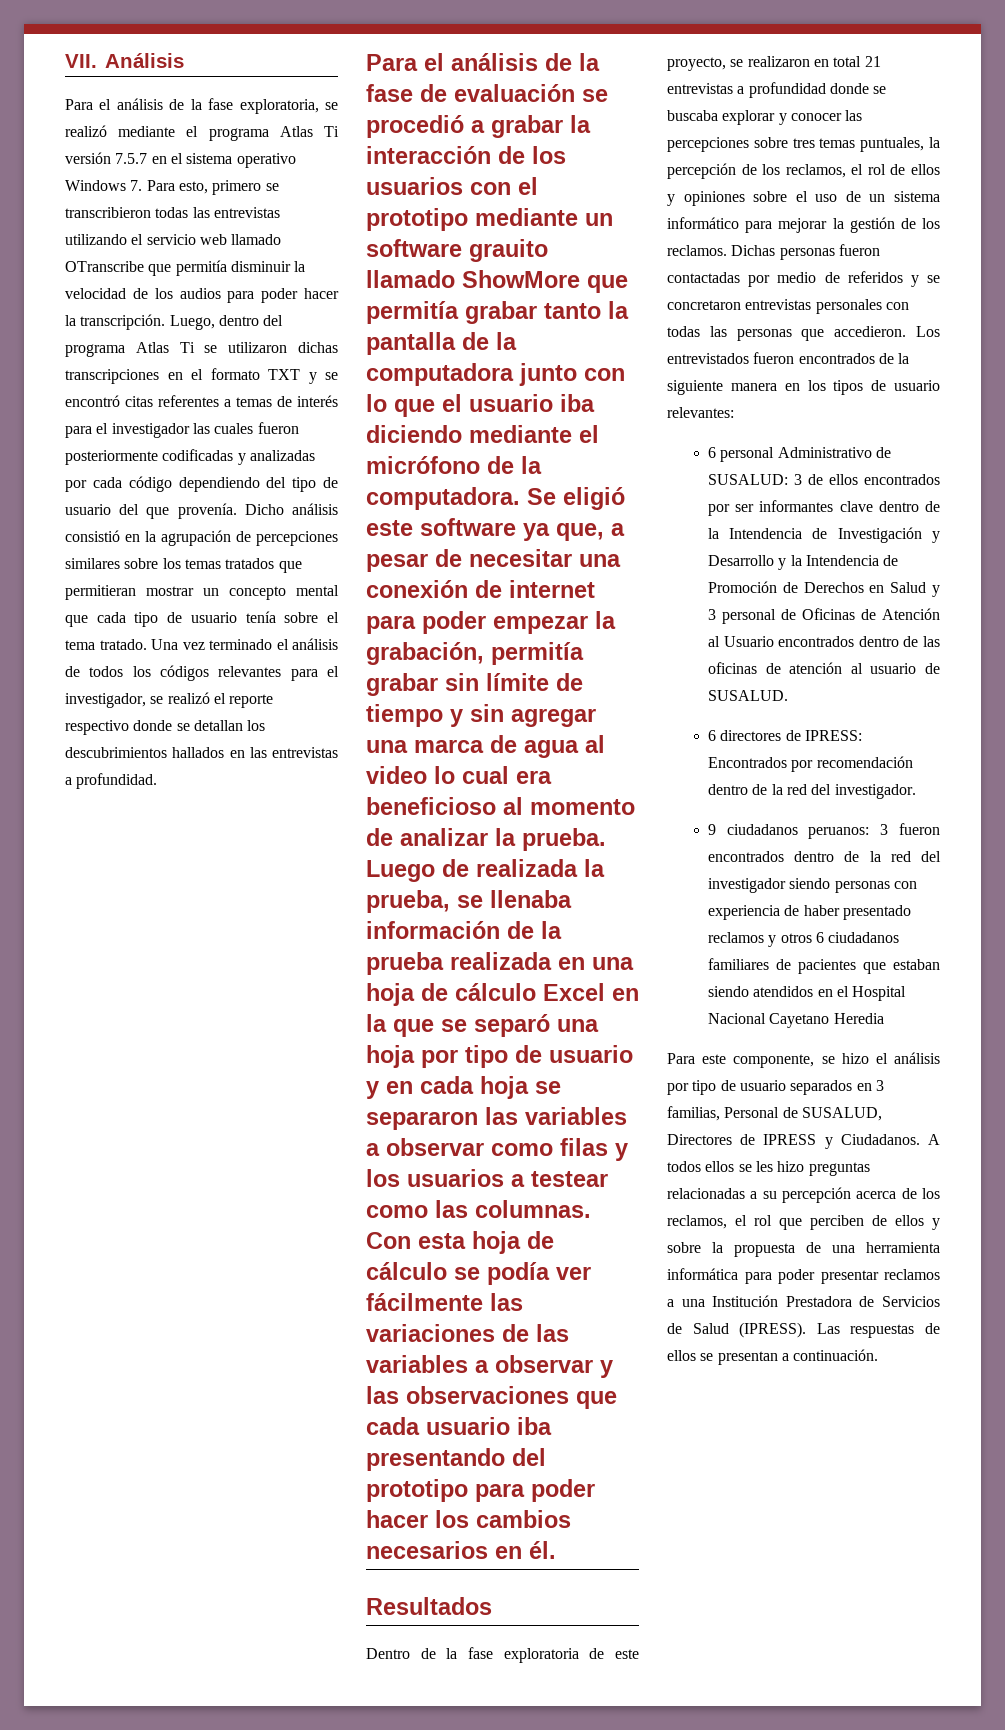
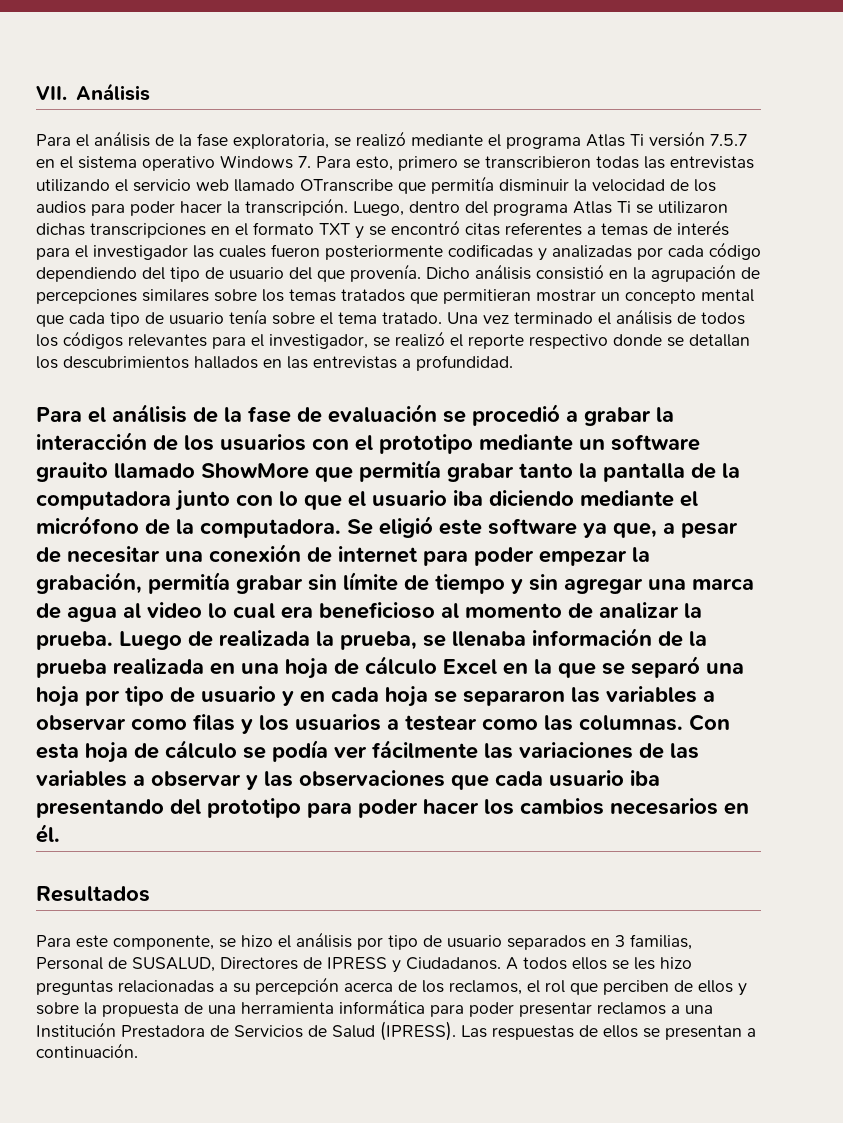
- Dentro de la fase exploratoria de este proyecto, se realizaron en total 21 entrevistas a profundidad donde se buscaba explorar y conocer las percepciones sobre tres temas puntuales, la percepción de los reclamos, el rol de ellos y opiniones sobre el uso de un sistema informático para mejorar la gestión de los reclamos. Dichas personas fueron contactadas por medio de referidos y se concretaron entrevistas personales con todas las personas que accedieron. Los entrevistados fueron encontrados de la siguiente manera en los tipos de usuario relevantes:
- 6 personal Administrativo de SUSALUD: 3 de ellos encontrados por ser informantes clave dentro de la Intendencia de Investigación y Desarrollo y la Intendencia de Promoción de Derechos en Salud y 3 personal de Oficinas de Atención al Usuario encontrados dentro de las oficinas de atención al usuario de SUSALUD.
- 6 directores de IPRESS: Encontrados por recomendación dentro de la red del investigador.
- 9 ciudadanos peruanos: 3 fueron encontrados dentro de la red del investigador siendo personas con experiencia de haber presentado reclamos y otros 6 ciudadanos familiares de pacientes que estaban siendo atendidos en el Hospital Nacional Cayetano Heredia

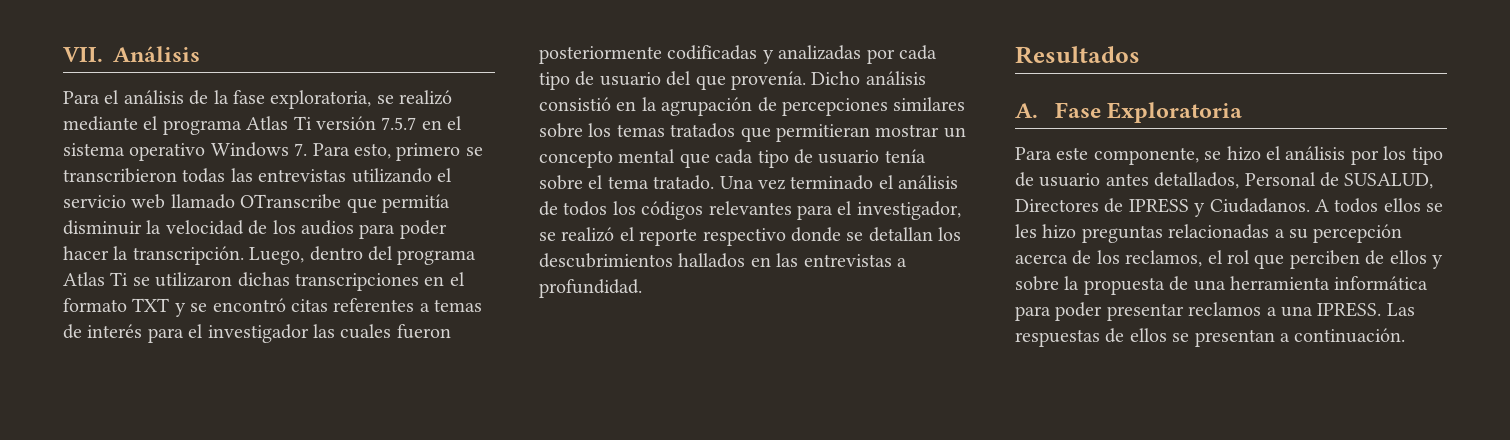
- Luego, dentro del programa Atlas Ti se utilizaron dichas transcripciones en el formato TXT y se encontró citas referentes a temas de interés para el investigador las cuales fueron posteriormente codificadas y analizadas por cada código dependiendo del tipo de usuario del que provenía.
+ Luego, dentro del programa Atlas Ti se utilizaron dichas transcripciones en el formato TXT y se encontró citas referentes a temas de interés para el investigador las cuales fueron posteriormente codificadas y analizadas por cada tipo de usuario del que provenía.
- Para el análisis de la fase de evaluación se procedió a grabar la interacción de los usuarios con el prototipo mediante un software grauito llamado ShowMore que permitía grabar tanto la pantalla de la computadora junto con lo que el usuario iba diciendo mediante el micrófono de la computadora. Se eligió este software ya que, a pesar de necesitar una conexión de internet para poder empezar la grabación, permitía grabar sin límite de tiempo y sin agregar una marca de agua al video lo cual era beneficioso al momento de analizar la prueba. Luego de realizada la prueba, se llenaba información de la prueba realizada en una hoja de cálculo Excel en la que se separó una hoja por tipo de usuario y en cada hoja se separaron las variables a observar como filas y los usuarios a testear como las columnas. Con esta hoja de cálculo se podía ver fácilmente las variaciones de las variables a observar y las observaciones que cada usuario iba presentando del prototipo para poder hacer los cambios necesarios en él.
  Resultados
+ A. Fase Exploratoria
- Para este componente, se hizo el análisis por tipo de usuario separados en 3 familias, Personal de SUSALUD, Directores de IPRESS y Ciudadanos.
+ Para este componente, se hizo el análisis por los tipo de usuario antes detallados, Personal de SUSALUD, Directores de IPRESS y Ciudadanos.
- A todos ellos se les hizo preguntas relacionadas a su percepción acerca de los reclamos, el rol que perciben de ellos y sobre la propuesta de una herramienta informática para poder presentar reclamos a una Institución Prestadora de Servicios de Salud (IPRESS).
+ A todos ellos se les hizo preguntas relacionadas a su percepción acerca de los reclamos, el rol que perciben de ellos y sobre la propuesta de una herramienta informática para poder presentar reclamos a una IPRESS.

